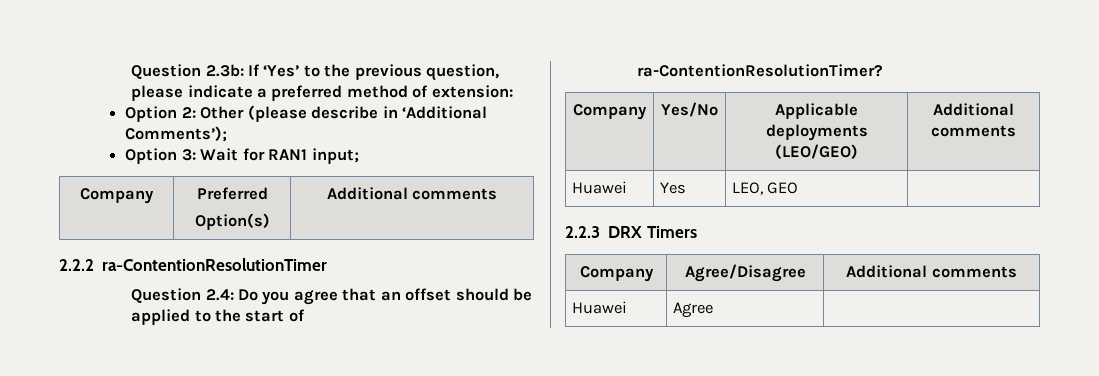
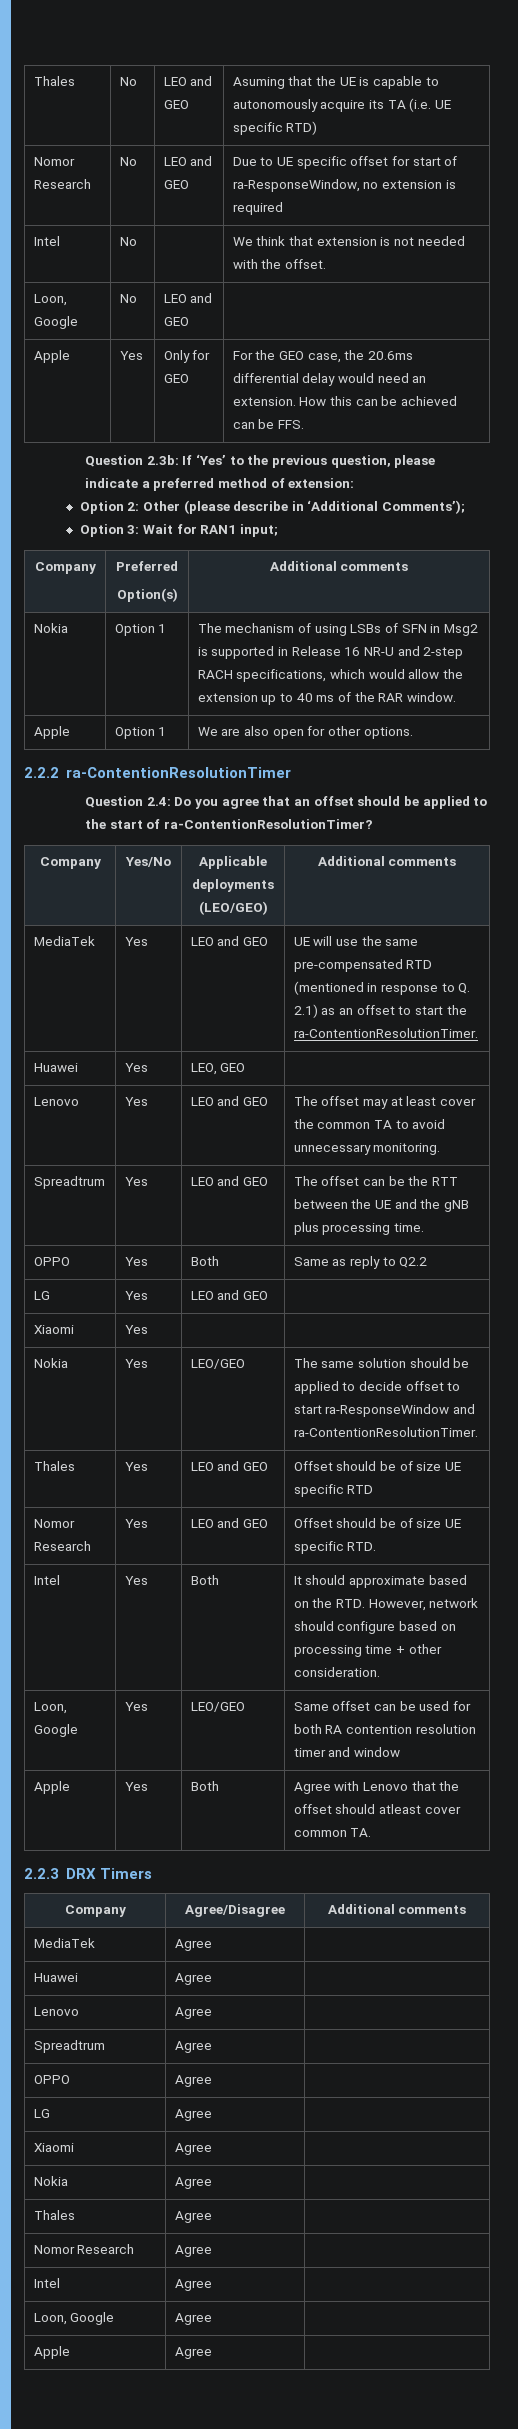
+ Thales | No | LEO and GEO | Asuming that the UE is capable to autonomously acquire its TA (i.e. UE specific RTD)
+ Nomor Research | No | LEO and GEO | Due to UE specific offset for start of ra-ResponseWindow, no extension is required
+ Intel | No | | We think that extension is not needed with the offset.
+ Loon, Google | No | LEO and GEO |
+ Apple | Yes | Only for GEO | For the GEO case, the 20.6ms differential delay would need an extension. How this can be achieved can be FFS.
+ Nokia | Option 1 | The mechanism of using LSBs of SFN in Msg2 is supported in Release 16 NR-U and 2-step RACH specifications, which would allow the extension up to 40 ms of the RAR window.
+ Apple | Option 1 | We are also open for other options.
+ MediaTek | Yes | LEO and GEO | UE will use the same pre-compensated RTD (mentioned in response to Q. 2.1) as an offset to start the ra-ContentionResolutionTimer.
  Huawei | Yes | LEO, GEO |
+ Lenovo | Yes | LEO and GEO | The offset may at least cover the common TA to avoid unnecessary monitoring.
+ Spreadtrum | Yes | LEO and GEO | The offset can be the RTT between the UE and the gNB plus processing time.
+ OPPO | Yes | Both | Same as reply to Q2.2
+ LG | Yes | LEO and GEO |
+ Xiaomi | Yes | |
+ Nokia | Yes | LEO/GEO | The same solution should be applied to decide offset to start ra-ResponseWindow and ra-ContentionResolutionTimer.
+ Thales | Yes | LEO and GEO | Offset should be of size UE specific RTD
+ Nomor Research | Yes | LEO and GEO | Offset should be of size UE specific RTD.
+ Intel | Yes | Both | It should approximate based on the RTD. However, network should configure based on processing time + other consideration.
+ Loon, Google | Yes | LEO/GEO | Same offset can be used for both RA contention resolution timer and window
+ Apple | Yes | Both | Agree with Lenovo that the offset should atleast cover common TA.
+ MediaTek | Agree |
+ Lenovo | Agree |
+ Spreadtrum | Agree |
+ OPPO | Agree |
+ LG | Agree |
+ Xiaomi | Agree |
+ Nokia | Agree |
+ Thales | Agree |
+ Nomor Research | Agree |
+ Intel | Agree |
+ Loon, Google | Agree |
+ Apple | Agree |

